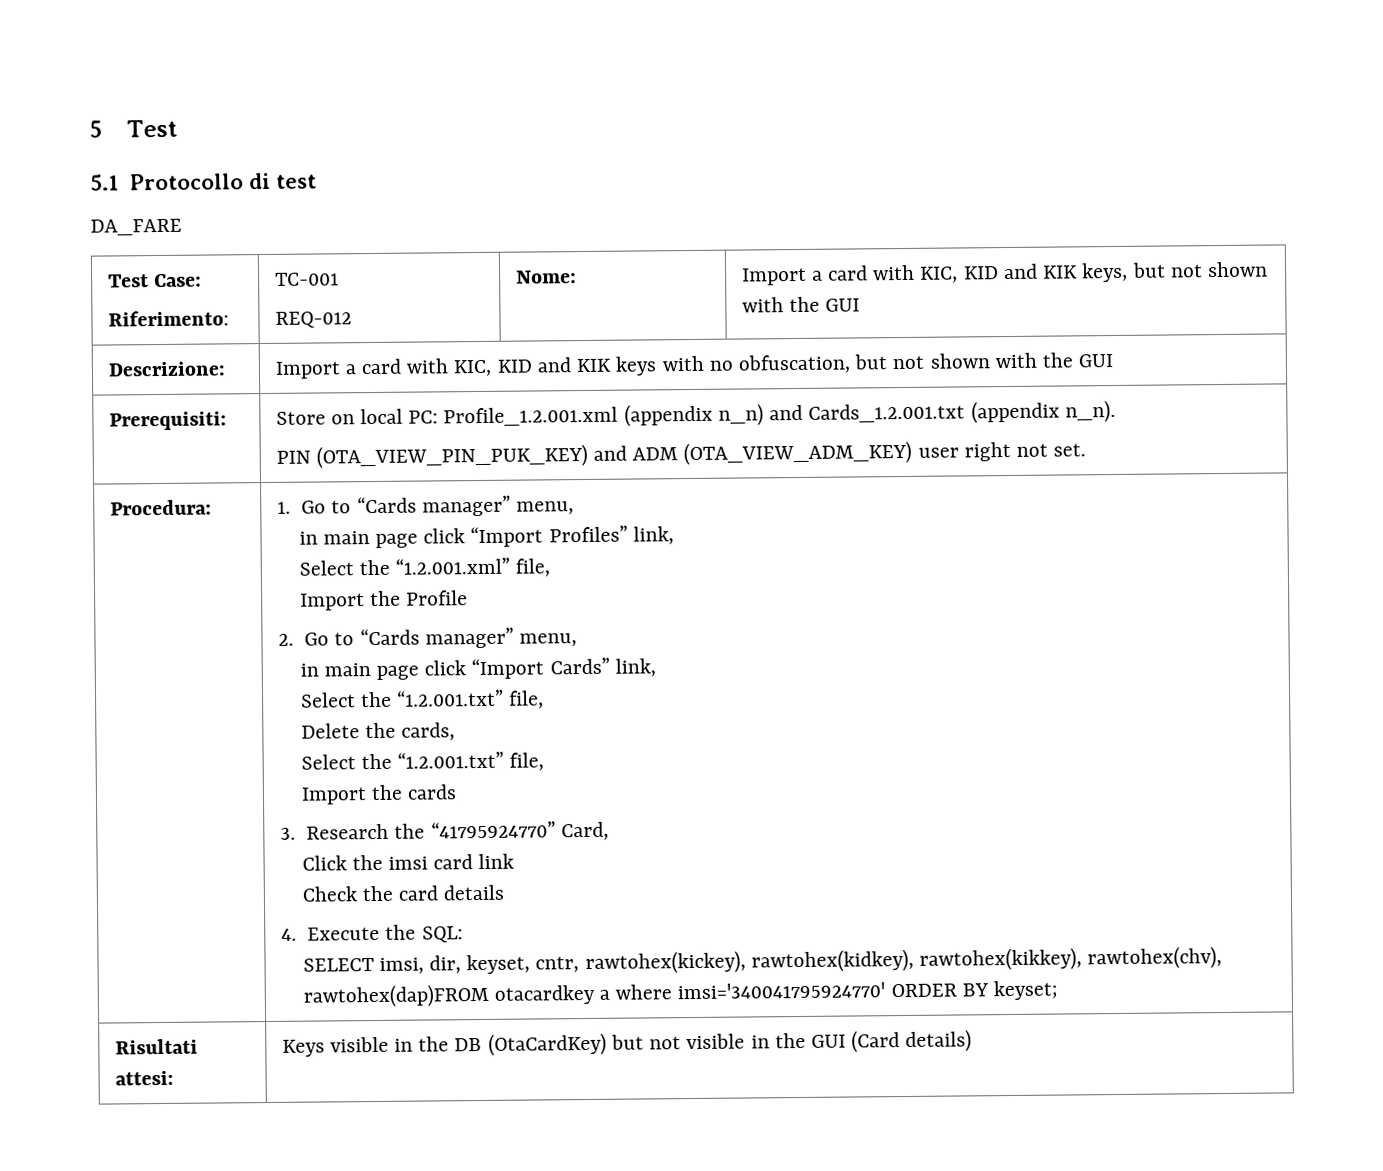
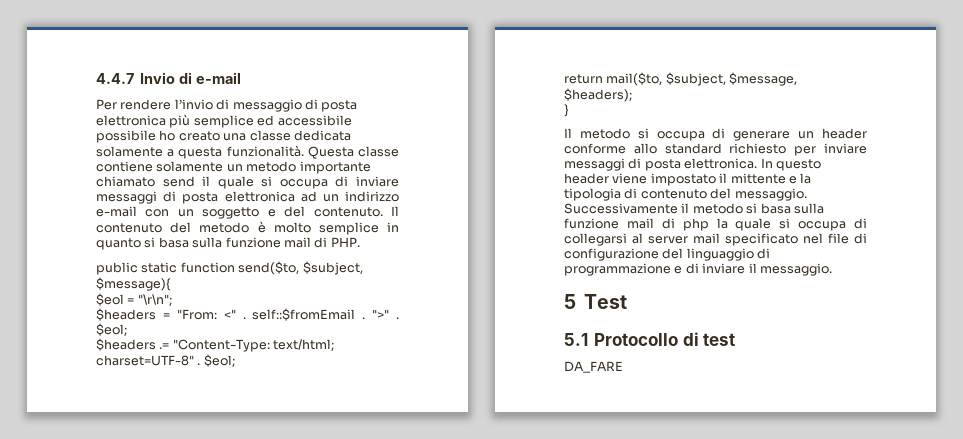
+ 4.4.7 Invio di e-mail
+ Per rendere l’invio di messaggio di posta elettronica più semplice ed accessibile possibile ho creato una classe dedicata solamente a questa funzionalità. Questa classe contiene solamente un metodo importante chiamato send il quale si occupa di inviare messaggi di posta elettronica ad un indirizzo e-mail con un soggetto e del contenuto. Il contenuto del metodo è molto semplice in quanto si basa sulla funzione mail di PHP.
+ public static function send($to, $subject, $message){
+ $eol = "\r\n";
+ $headers = "From: <" . self::$fromEmail . ">" . $eol;
+ $headers .= "Content-Type: text/html; charset=UTF-8" . $eol;
+ return mail($to, $subject, $message, $headers);
+ }
+ Il metodo si occupa di generare un header conforme allo standard richiesto per inviare messaggi di posta elettronica. In questo header viene impostato il mittente e la tipologia di contenuto del messaggio. Successivamente il metodo si basa sulla funzione mail di php la quale si occupa di collegarsi al server mail specificato nel file di configurazione del linguaggio di programmazione e di inviare il messaggio.
- Test Case:
- Riferimento: | TC-001
- REQ-012 | Nome: | Import a card with KIC, KID and KIK keys, but not shown with the GUI
- Descrizione: | Import a card with KIC, KID and KIK keys with no obfuscation, but not shown with the GUI
- Prerequisiti: | Store on local PC: Profile_1.2.001.xml (appendix n_n) and Cards_1.2.001.txt (appendix n_n).
- PIN (OTA_VIEW_PIN_PUK_KEY) and ADM (OTA_VIEW_ADM_KEY) user right not set.
- Procedura: | 1. Go to “Cards manager” menu,
- in main page click “Import Profiles” link,
- Select the “1.2.001.xml” file,
- Import the Profile
- 2. Go to “Cards manager” menu,
- in main page click “Import Cards” link,
- Select the “1.2.001.txt” file,
- Delete the cards,
- Select the “1.2.001.txt” file,
- Import the cards
- 3. Research the “41795924770” Card,
- Click the imsi card link
- Check the card details
- 4. Execute the SQL:
- SELECT imsi, dir, keyset, cntr, rawtohex(kickey), rawtohex(kidkey), rawtohex(kikkey), rawtohex(chv), rawtohex(dap)FROM otacardkey a where imsi='340041795924770' ORDER BY keyset;
- Risultati attesi: | Keys visible in the DB (OtaCardKey) but not visible in the GUI (Card details)

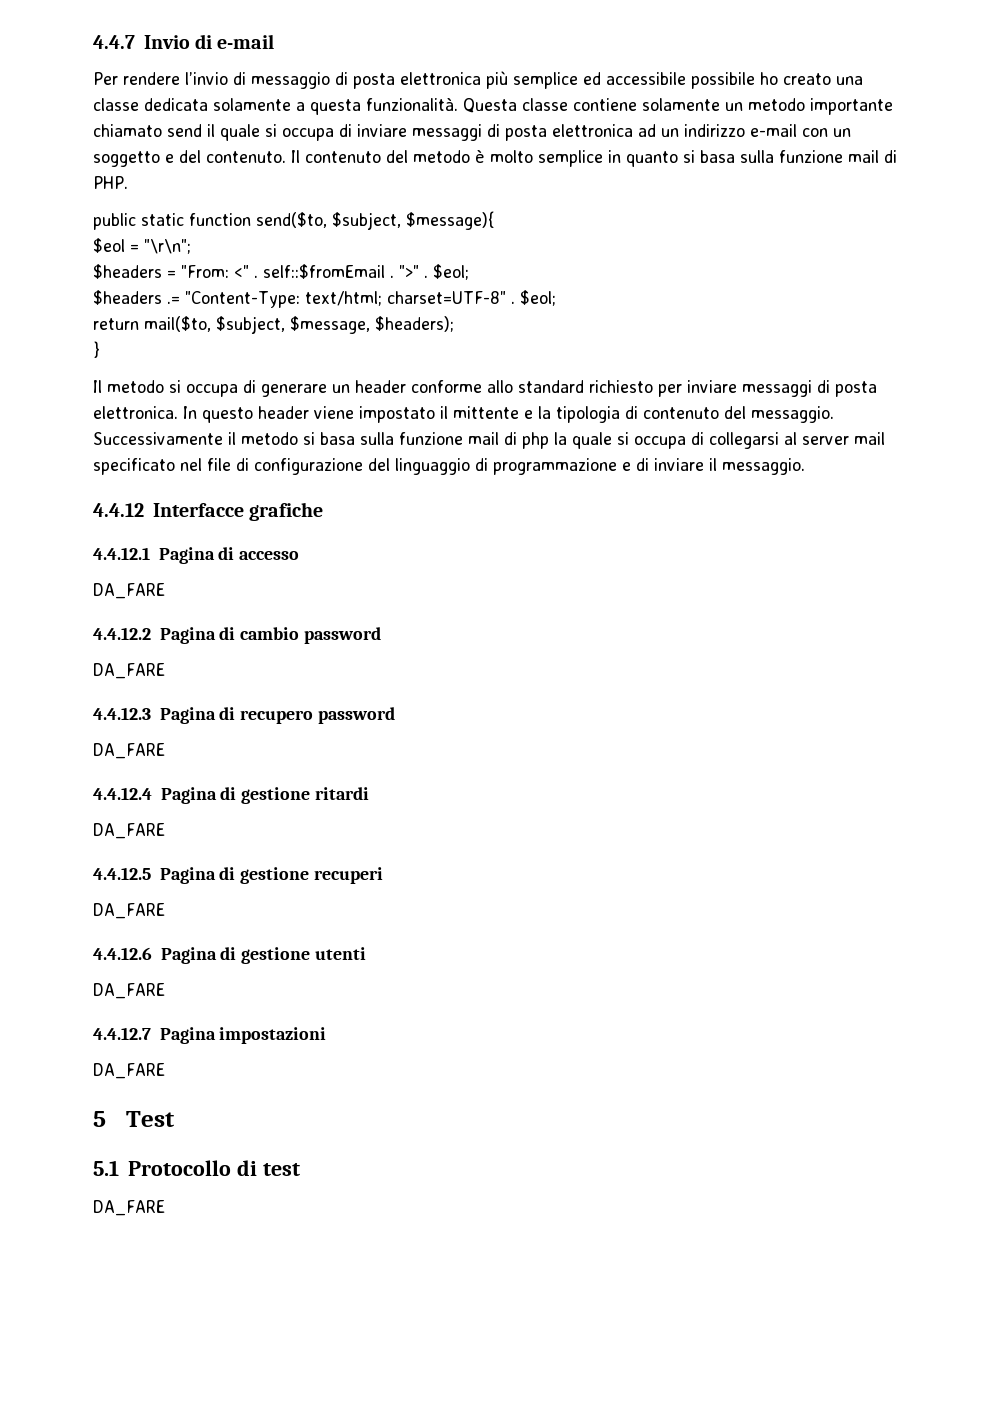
+ 4.4.12 Interfacce grafiche
+ 4.4.12.1 Pagina di accesso
+ DA_FARE
+ 4.4.12.2 Pagina di cambio password
+ DA_FARE
+ 4.4.12.3 Pagina di recupero password
+ DA_FARE
+ 4.4.12.4 Pagina di gestione ritardi
+ DA_FARE
+ 4.4.12.5 Pagina di gestione recuperi
+ DA_FARE
+ 4.4.12.6 Pagina di gestione utenti
+ DA_FARE
+ 4.4.12.7 Pagina impostazioni
+ DA_FARE

